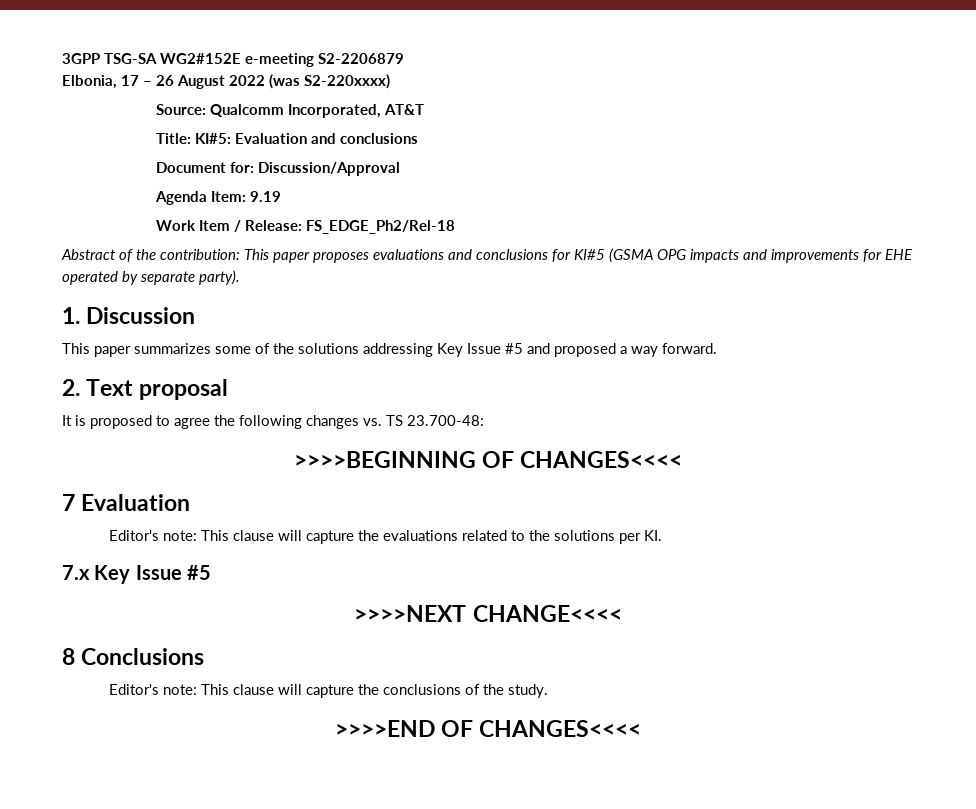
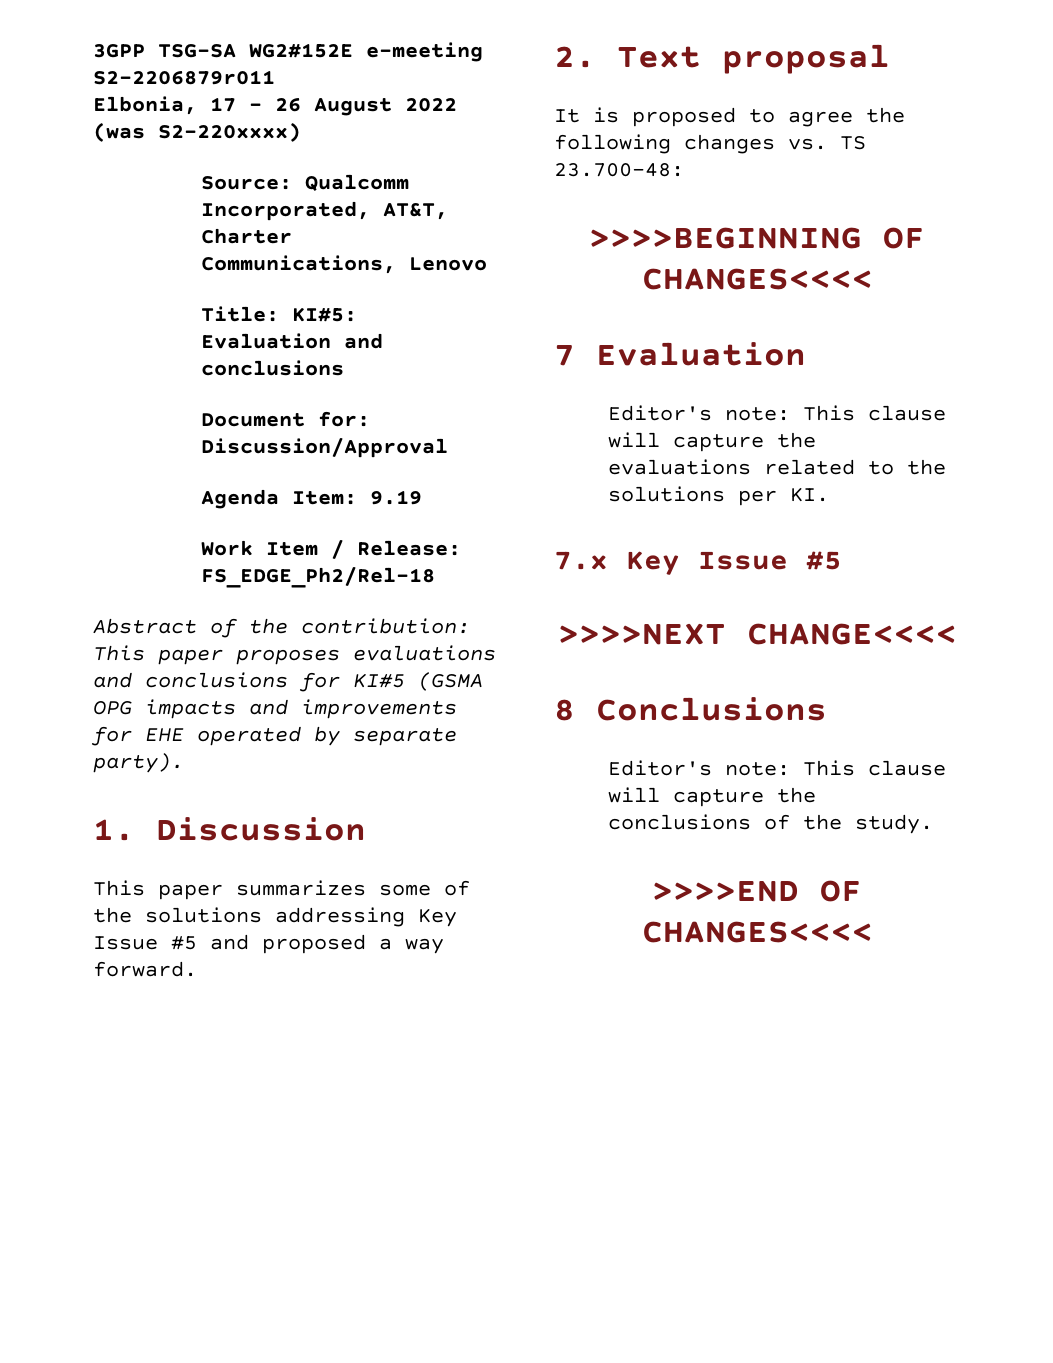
- 3GPP TSG-SA WG2#152E e-meeting S2-2206879
+ 3GPP TSG-SA WG2#152E e-meeting S2-2206879r011
- Source: Qualcomm Incorporated, AT&T
+ Source: Qualcomm Incorporated, AT&T, Charter Communications, Lenovo

